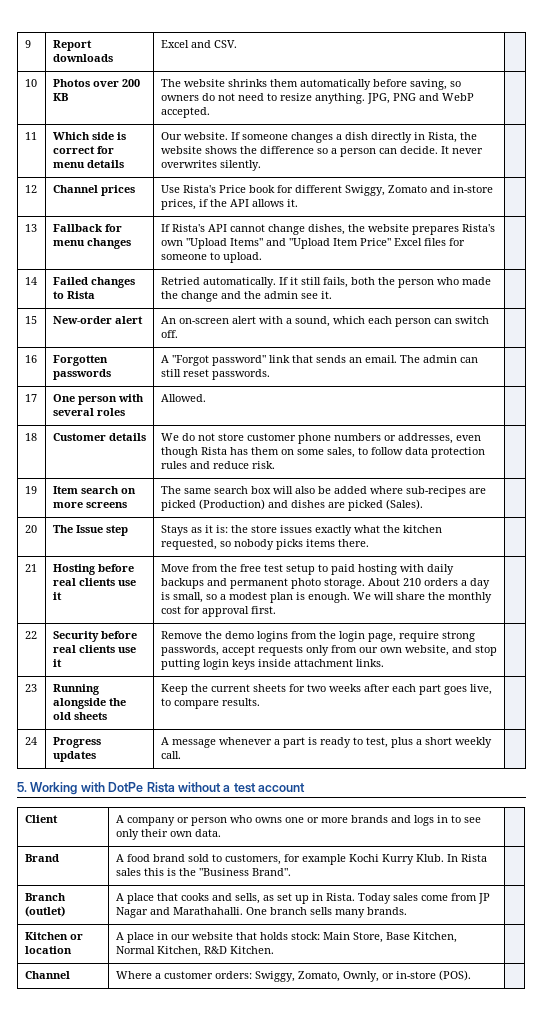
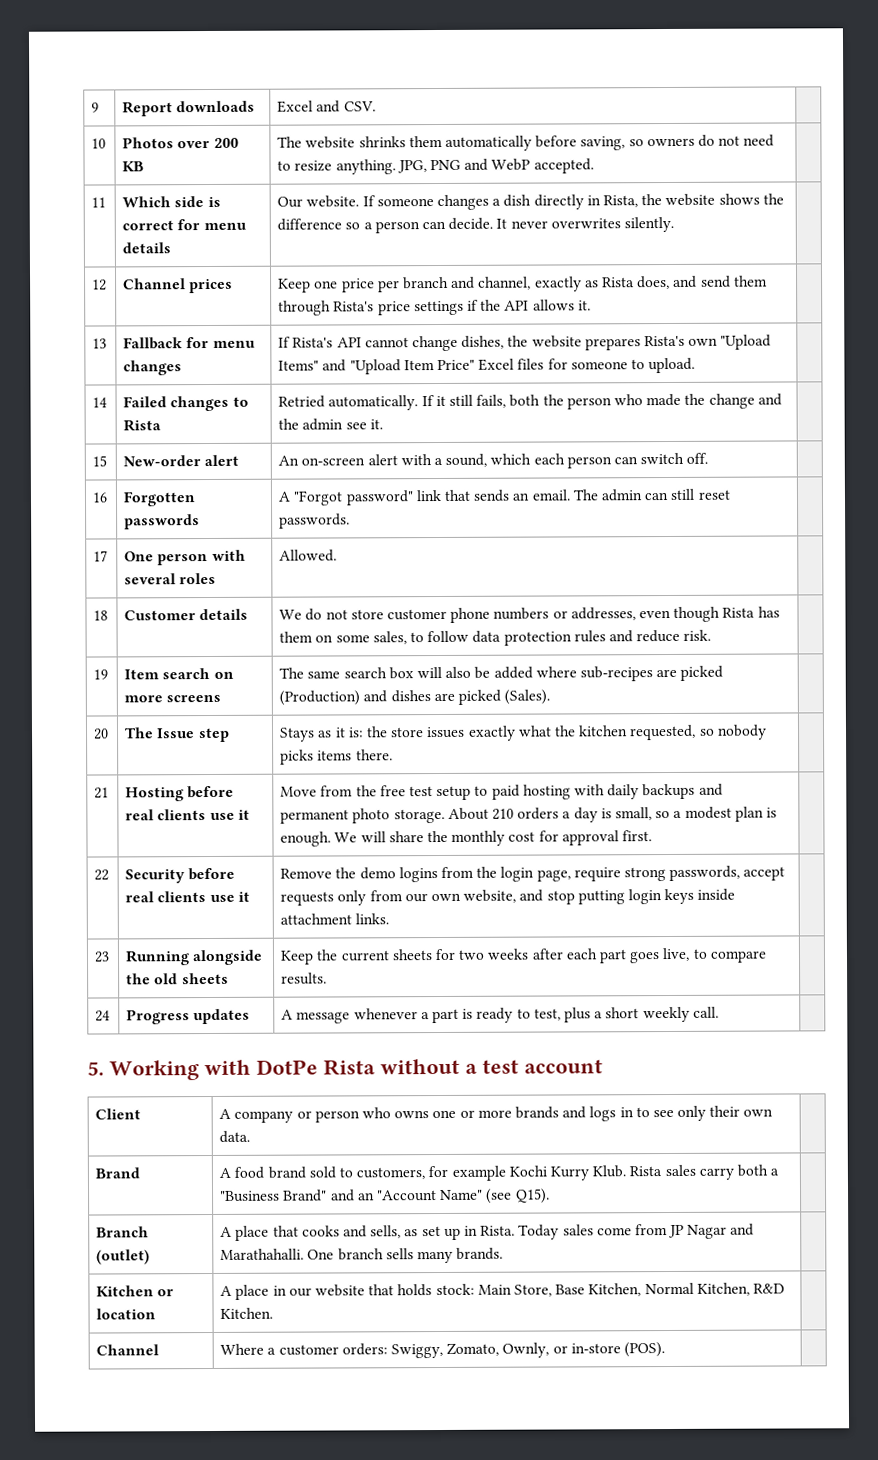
- 12 | Channel prices | Use Rista's Price book for different Swiggy, Zomato and in-store prices, if the API allows it. |
+ 12 | Channel prices | Keep one price per branch and channel, exactly as Rista does, and send them through Rista's price settings if the API allows it. |
- Brand | A food brand sold to customers, for example Kochi Kurry Klub. In Rista sales this is the "Business Brand". |
+ Brand | A food brand sold to customers, for example Kochi Kurry Klub. Rista sales carry both a "Business Brand" and an "Account Name" (see Q15). |

